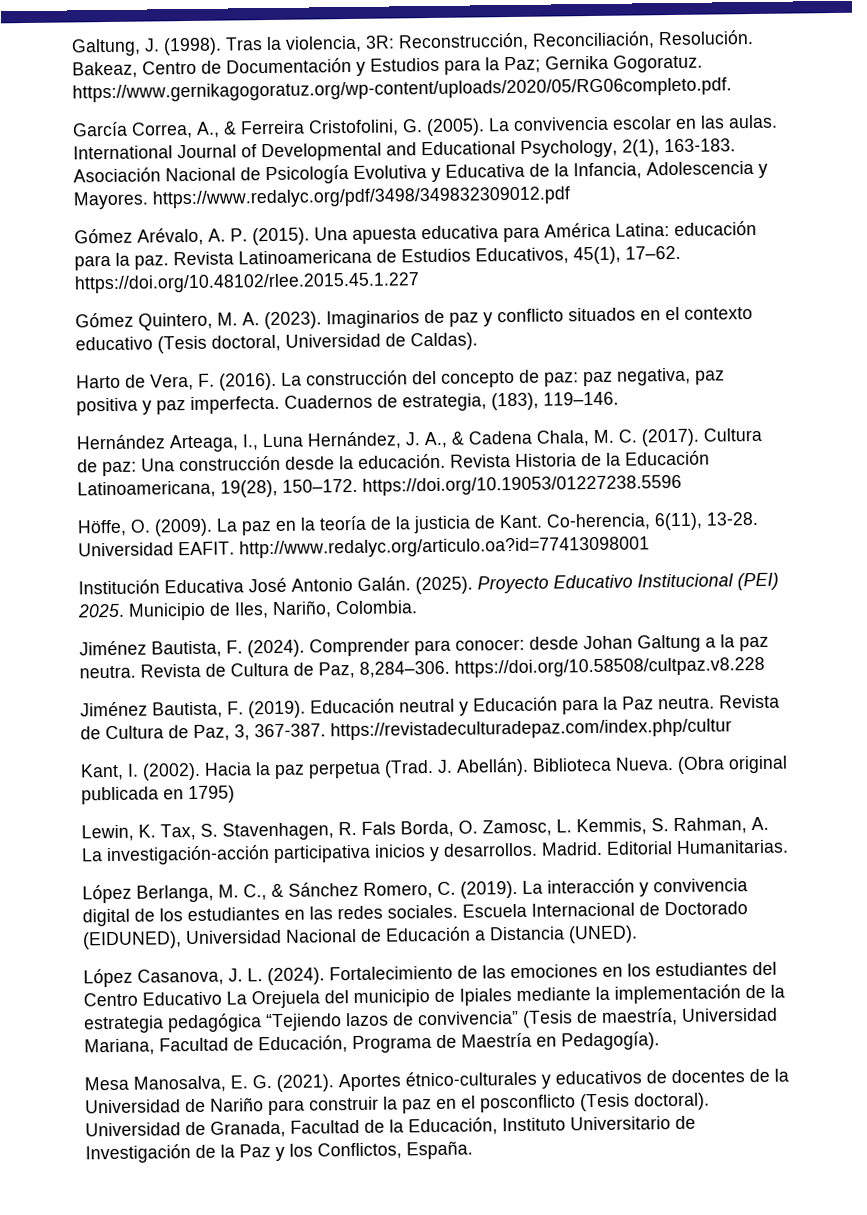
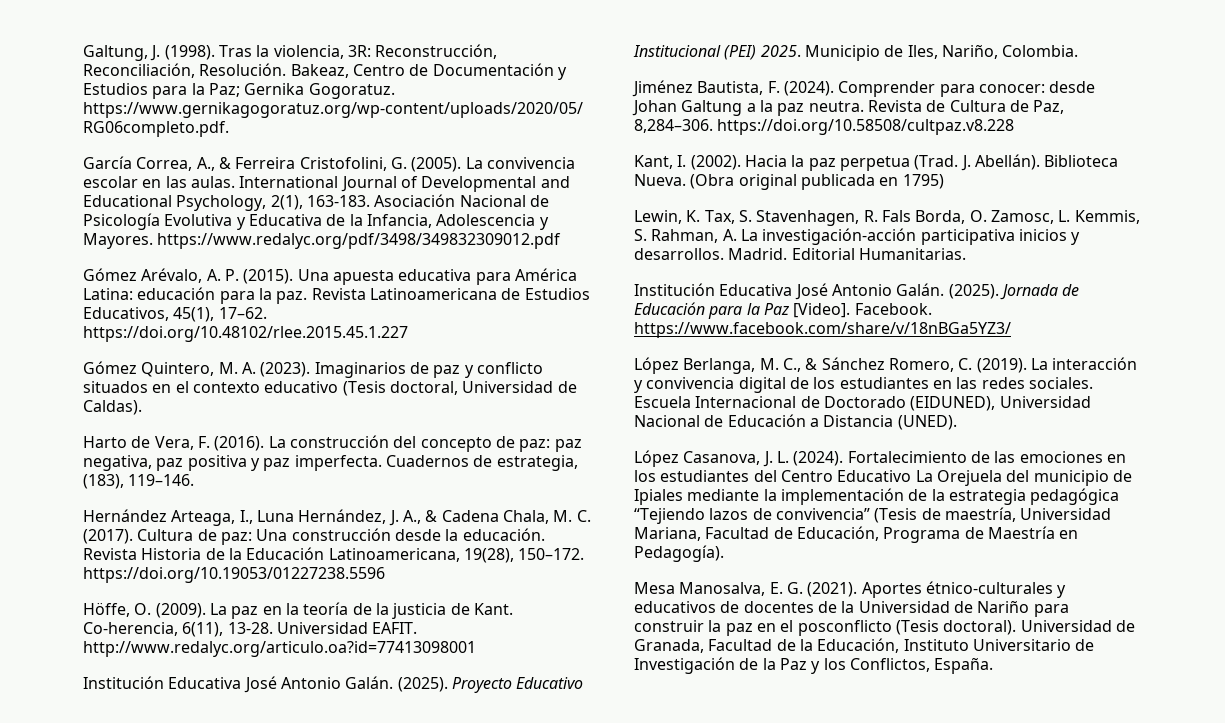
- Jiménez Bautista, F. (2019). Educación neutral y Educación para la Paz neutra. Revista de Cultura de Paz, 3, 367-387. https://revistadeculturadepaz.com/index.php/cultur
+ Institución Educativa José Antonio Galán. (2025). Jornada de Educación para la Paz [Video]. Facebook. https://www.facebook.com/share/v/18nBGa5YZ3/

